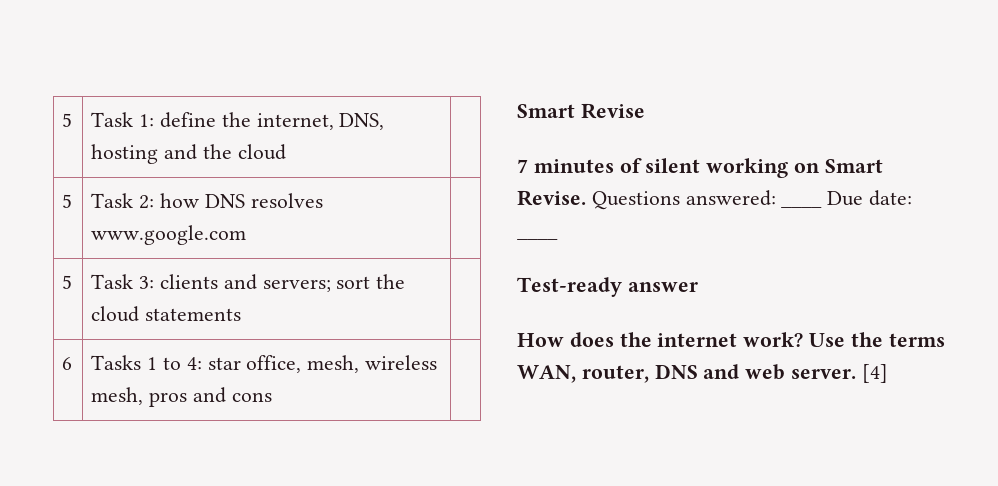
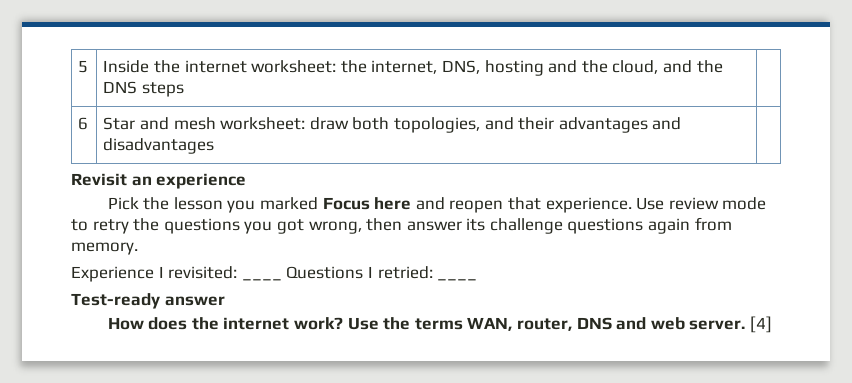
- 5 | Task 1: define the internet, DNS, hosting and the cloud |
- 5 | Task 2: how DNS resolves www.google.com |
- 5 | Task 3: clients and servers; sort the cloud statements |
- 6 | Tasks 1 to 4: star office, mesh, wireless mesh, pros and cons |
- Smart Revise
- 7 minutes of silent working on Smart Revise. Questions answered: ____ Due date: ____
+ 5 | Inside the internet worksheet: the internet, DNS, hosting and the cloud, and the DNS steps |
+ 6 | Star and mesh worksheet: draw both topologies, and their advantages and disadvantages |
+ Revisit an experience
+ Pick the lesson you marked Focus here and reopen that experience. Use review mode to retry the questions you got wrong, then answer its challenge questions again from memory.
+ Experience I revisited: ____ Questions I retried: ____

